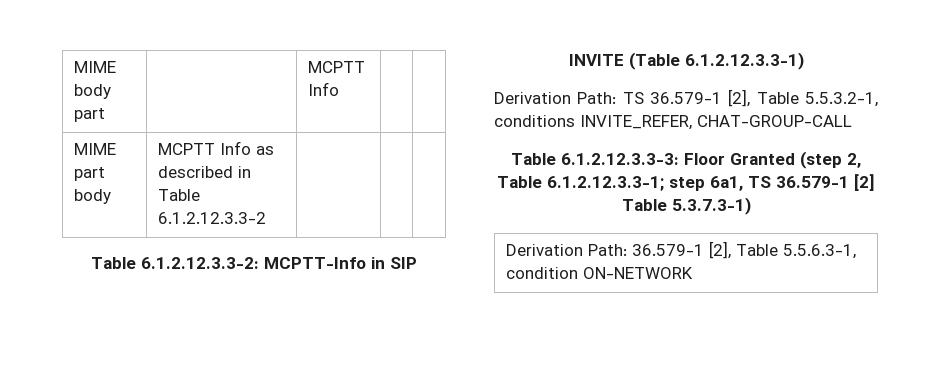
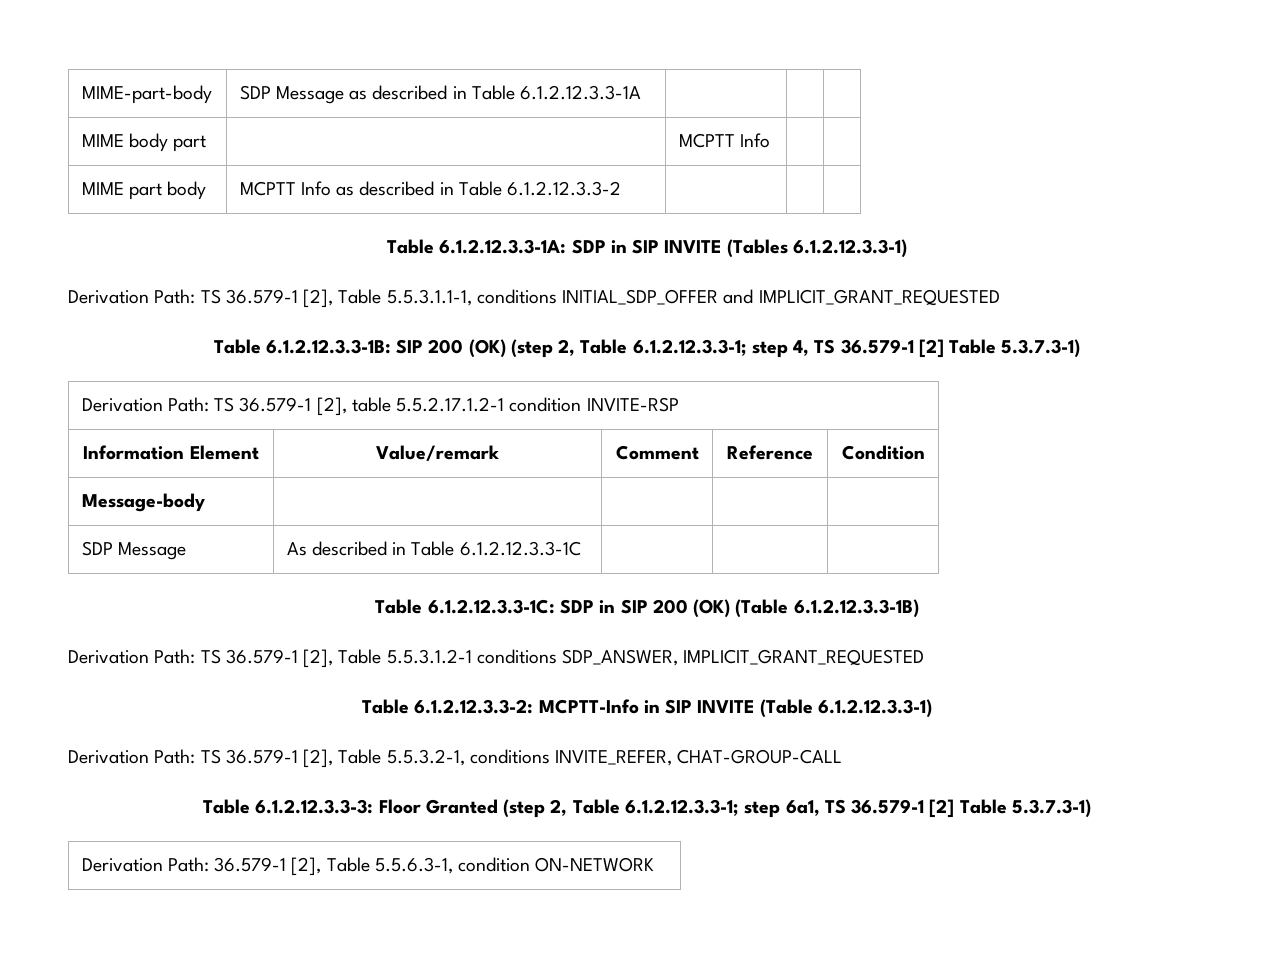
+ MIME-part-body | SDP Message as described in Table 6.1.2.12.3.3-1A | | |
+ Table 6.1.2.12.3.3-1A: SDP in SIP INVITE (Tables 6.1.2.12.3.3-1)
+ Derivation Path: TS 36.579-1 [2], Table 5.5.3.1.1-1, conditions INITIAL_SDP_OFFER and IMPLICIT_GRANT_REQUESTED
+ Table 6.1.2.12.3.3-1B: SIP 200 (OK) (step 2, Table 6.1.2.12.3.3-1; step 4, TS 36.579-1 [2] Table 5.3.7.3-1)
+ Derivation Path: TS 36.579-1 [2], table 5.5.2.17.1.2-1 condition INVITE-RSP
+ Information Element | Value/remark | Comment | Reference | Condition
+ Message-body | | | |
+ SDP Message | As described in Table 6.1.2.12.3.3-1C | | |
+ Table 6.1.2.12.3.3-1C: SDP in SIP 200 (OK) (Table 6.1.2.12.3.3-1B)
+ Derivation Path: TS 36.579-1 [2], Table 5.5.3.1.2-1 conditions SDP_ANSWER, IMPLICIT_GRANT_REQUESTED

